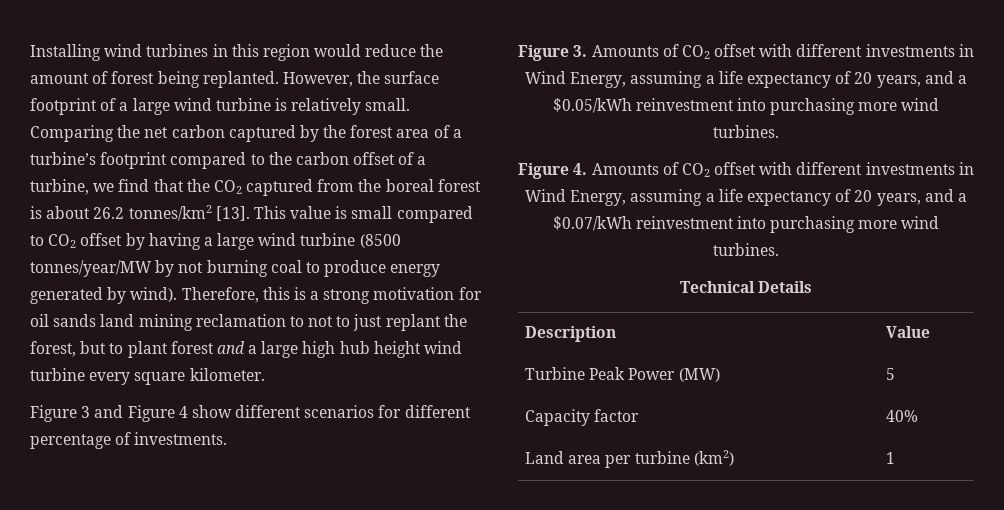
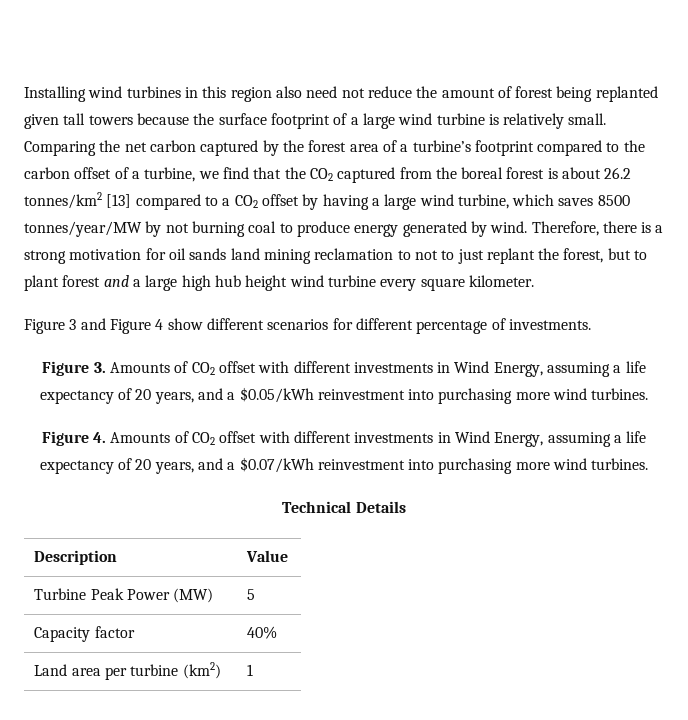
- Installing wind turbines in this region would reduce the amount of forest being replanted. However, the surface footprint of a large wind turbine is relatively small.
+ Installing wind turbines in this region also need not reduce the amount of forest being replanted given tall towers because the surface footprint of a large wind turbine is relatively small.
- Comparing the net carbon captured by the forest area of a turbine’s footprint compared to the carbon offset of a turbine, we find that the CO2 captured from the boreal forest is about 26.2 tonnes/km2 [13]. This value is small compared to CO2 offset by having a large wind turbine (8500 tonnes/year/MW by not burning coal to produce energy generated by wind). Therefore, this is a strong motivation for oil sands land mining reclamation to not to just replant the forest, but to plant forest and a large high hub height wind turbine every square kilometer.
+ Comparing the net carbon captured by the forest area of a turbine’s footprint compared to the carbon offset of a turbine, we find that the CO2 captured from the boreal forest is about 26.2 tonnes/km2 [13] compared to a CO2 offset by having a large wind turbine, which saves 8500 tonnes/year/MW by not burning coal to produce energy generated by wind. Therefore, there is a strong motivation for oil sands land mining reclamation to not to just replant the forest, but to plant forest and a large high hub height wind turbine every square kilometer.

